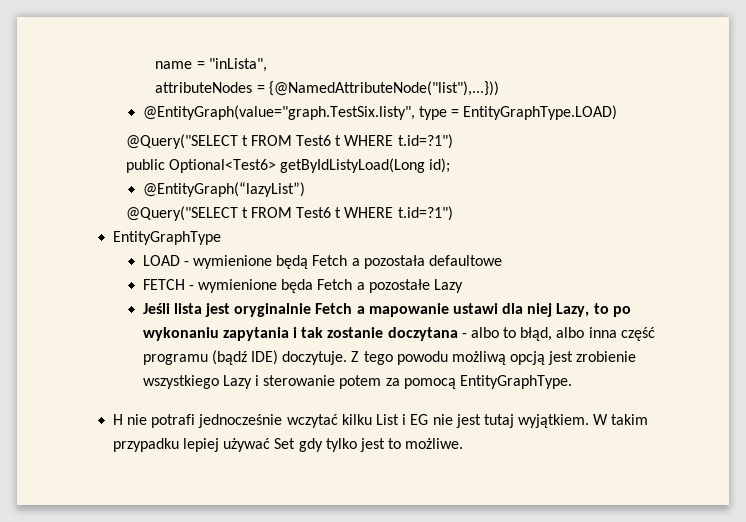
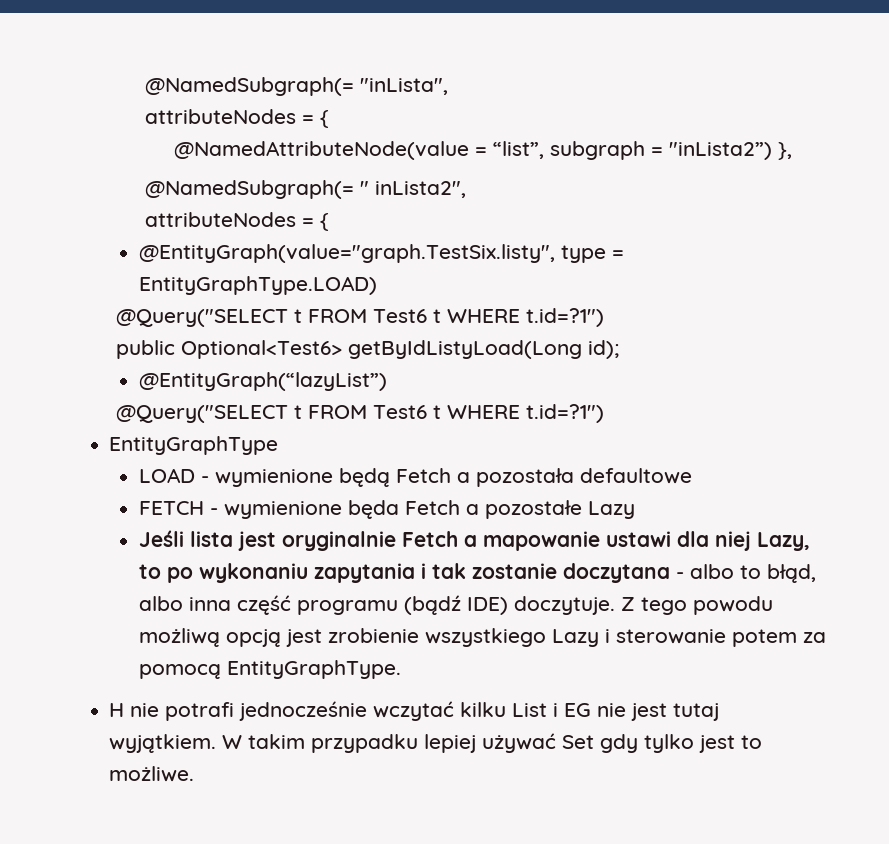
- name = "inLista",
- attributeNodes = {@NamedAttributeNode("list"),...}))
+ @NamedSubgraph(= "inLista",
+ attributeNodes = {
+ @NamedAttributeNode(value = “list”, subgraph = "inLista2”) },
+ @NamedSubgraph(= " inLista2",
+ attributeNodes = {

